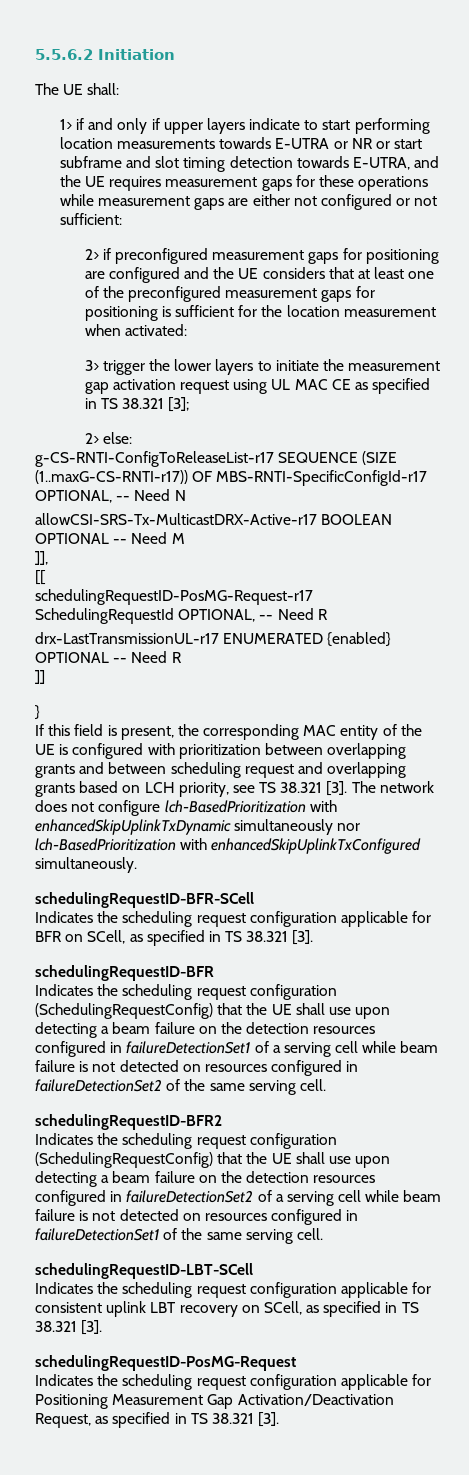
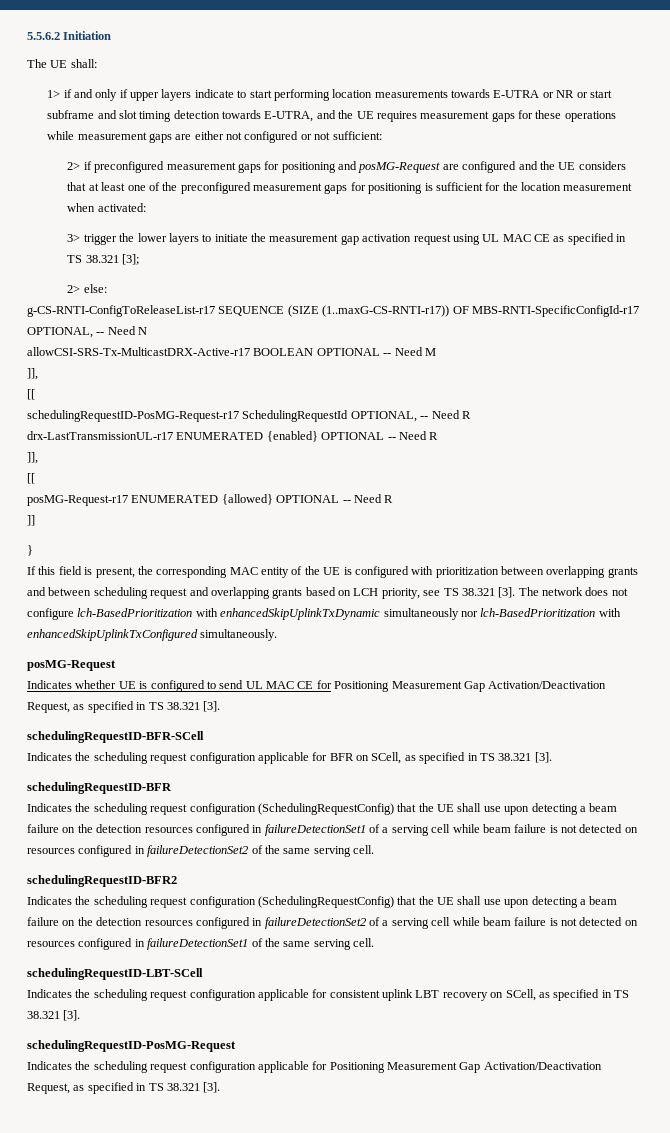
- 2> if preconfigured measurement gaps for positioning are configured and the UE considers that at least one of the preconfigured measurement gaps for positioning is sufficient for the location measurement when activated:
+ 2> if preconfigured measurement gaps for positioning and posMG-Request are configured and the UE considers that at least one of the preconfigured measurement gaps for positioning is sufficient for the location measurement when activated:
  drx-LastTransmissionUL-r17 ENUMERATED {enabled} OPTIONAL -- Need R
+ ]],
+ [[
+ posMG-Request-r17 ENUMERATED {allowed} OPTIONAL -- Need R
  The network does not configure lch-BasedPrioritization with enhancedSkipUplinkTxDynamic simultaneously nor lch-BasedPrioritization with enhancedSkipUplinkTxConfigured simultaneously.
+ posMG-Request
+ Indicates whether UE is configured to send UL MAC CE for Positioning Measurement Gap Activation/Deactivation Request, as specified in TS 38.321 [3].

